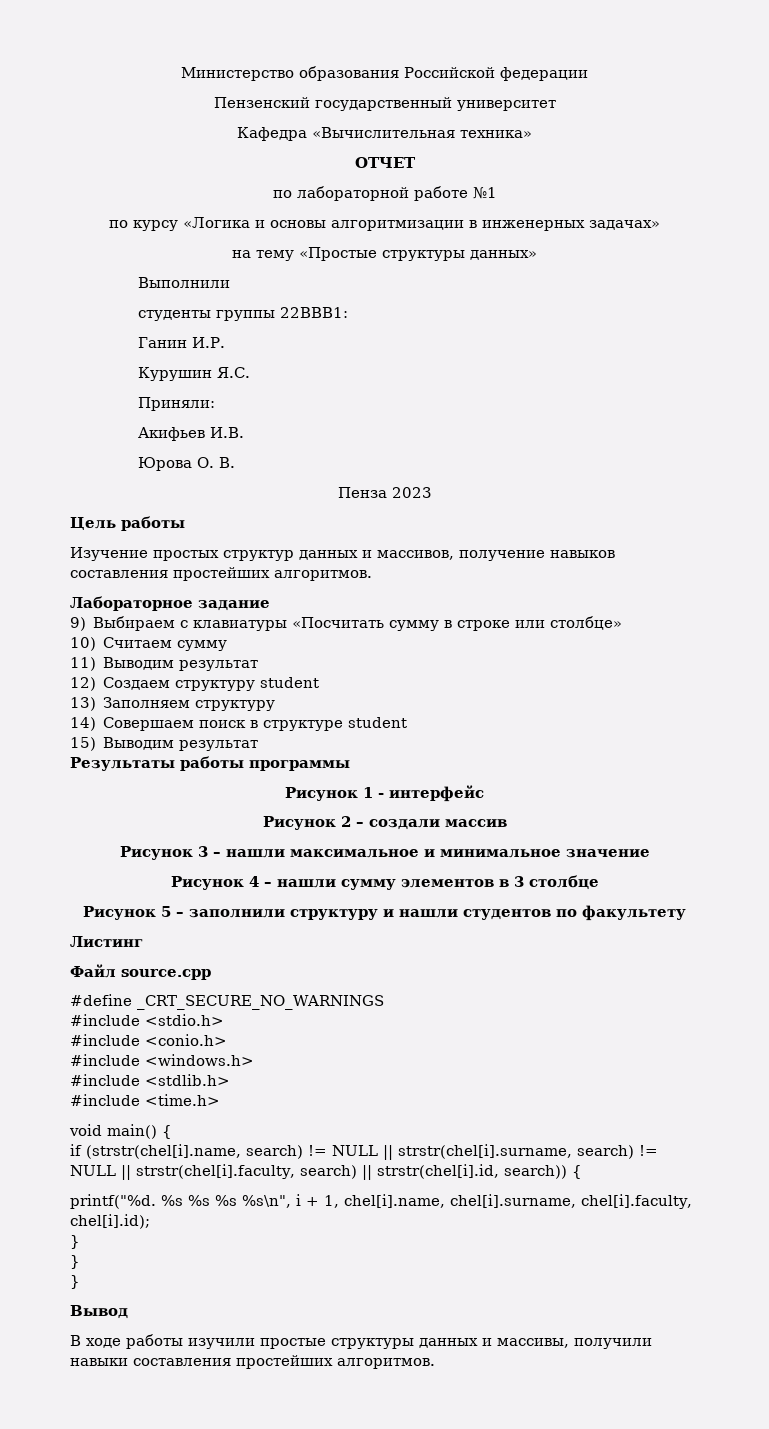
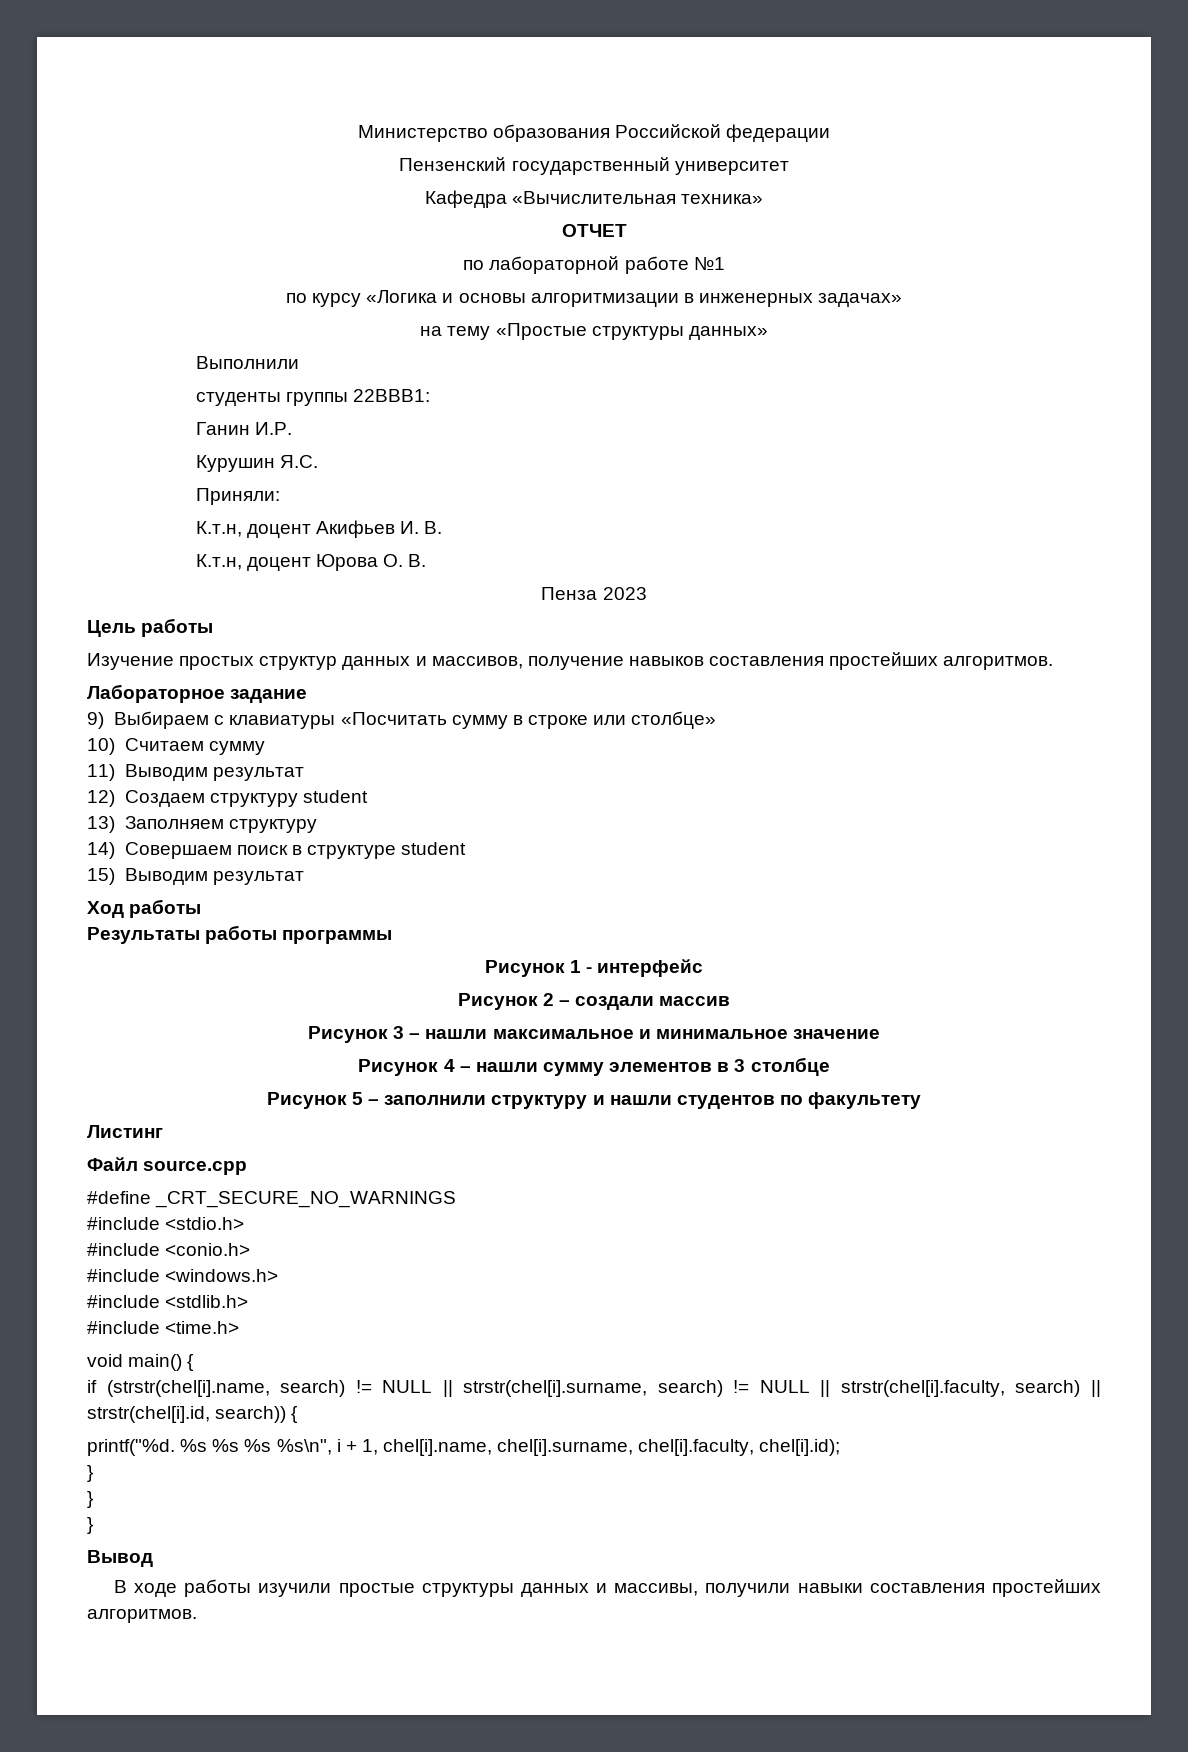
- Акифьев И.В.
- Юрова О. В.
+ К.т.н, доцент Акифьев И. В.
+ К.т.н, доцент Юрова О. В.
+ Ход работы

